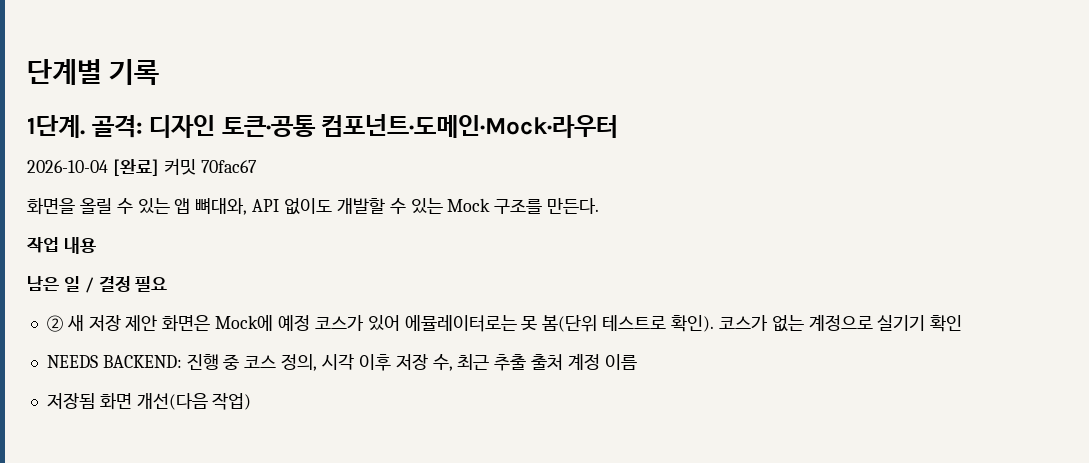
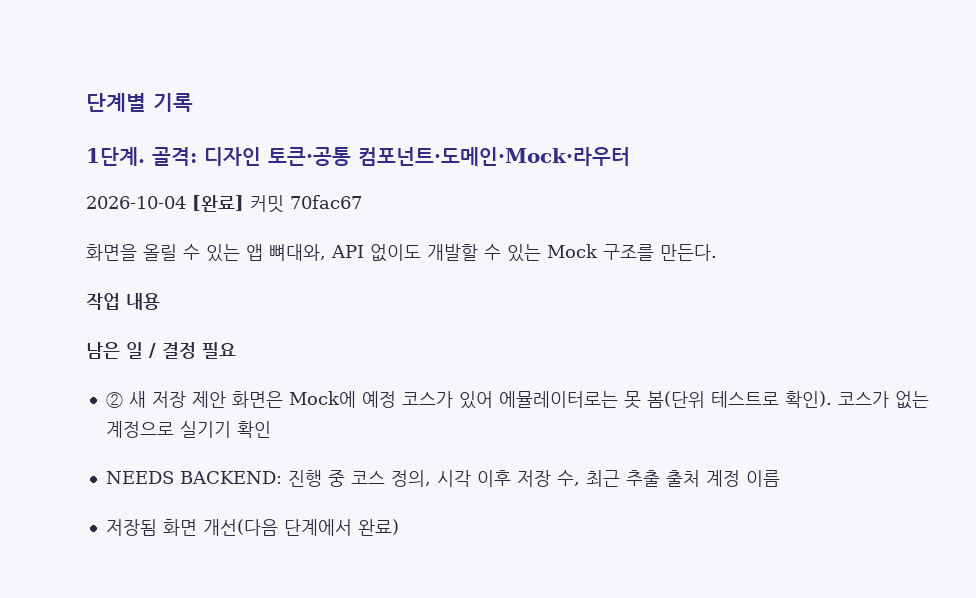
- 저장됨 화면 개선(다음 작업)
+ 저장됨 화면 개선(다음 단계에서 완료)

